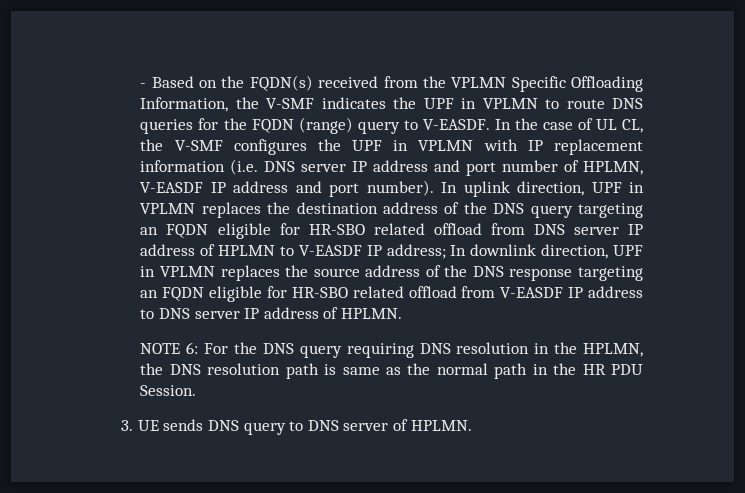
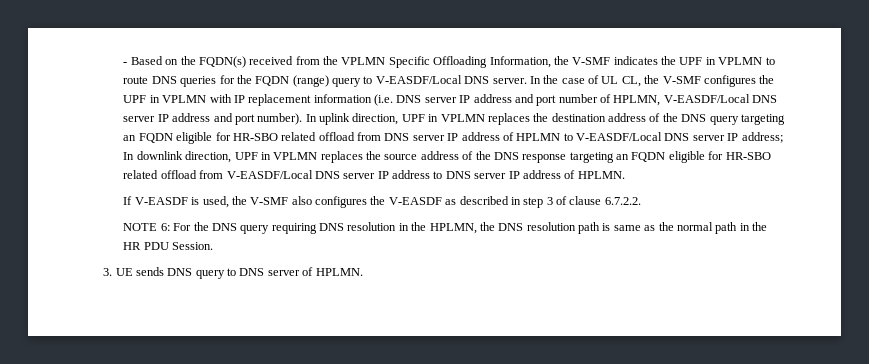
- - Based on the FQDN(s) received from the VPLMN Specific Offloading Information, the V-SMF indicates the UPF in VPLMN to route DNS queries for the FQDN (range) query to V-EASDF.
+ - Based on the FQDN(s) received from the VPLMN Specific Offloading Information, the V-SMF indicates the UPF in VPLMN to route DNS queries for the FQDN (range) query to V-EASDF/Local DNS server.
- In the case of UL CL, the V-SMF configures the UPF in VPLMN with IP replacement information (i.e. DNS server IP address and port number of HPLMN, V-EASDF IP address and port number).
+ In the case of UL CL, the V-SMF configures the UPF in VPLMN with IP replacement information (i.e. DNS server IP address and port number of HPLMN, V-EASDF/Local DNS server IP address and port number).
- In uplink direction, UPF in VPLMN replaces the destination address of the DNS query targeting an FQDN eligible for HR-SBO related offload from DNS server IP address of HPLMN to V-EASDF IP address;
+ In uplink direction, UPF in VPLMN replaces the destination address of the DNS query targeting an FQDN eligible for HR-SBO related offload from DNS server IP address of HPLMN to V-EASDF/Local DNS server IP address;
- In downlink direction, UPF in VPLMN replaces the source address of the DNS response targeting an FQDN eligible for HR-SBO related offload from V-EASDF IP address to DNS server IP address of HPLMN.
+ In downlink direction, UPF in VPLMN replaces the source address of the DNS response targeting an FQDN eligible for HR-SBO related offload from V-EASDF/Local DNS server IP address to DNS server IP address of HPLMN.
+ If V-EASDF is used, the V-SMF also configures the V-EASDF as described in step 3 of clause 6.7.2.2.

